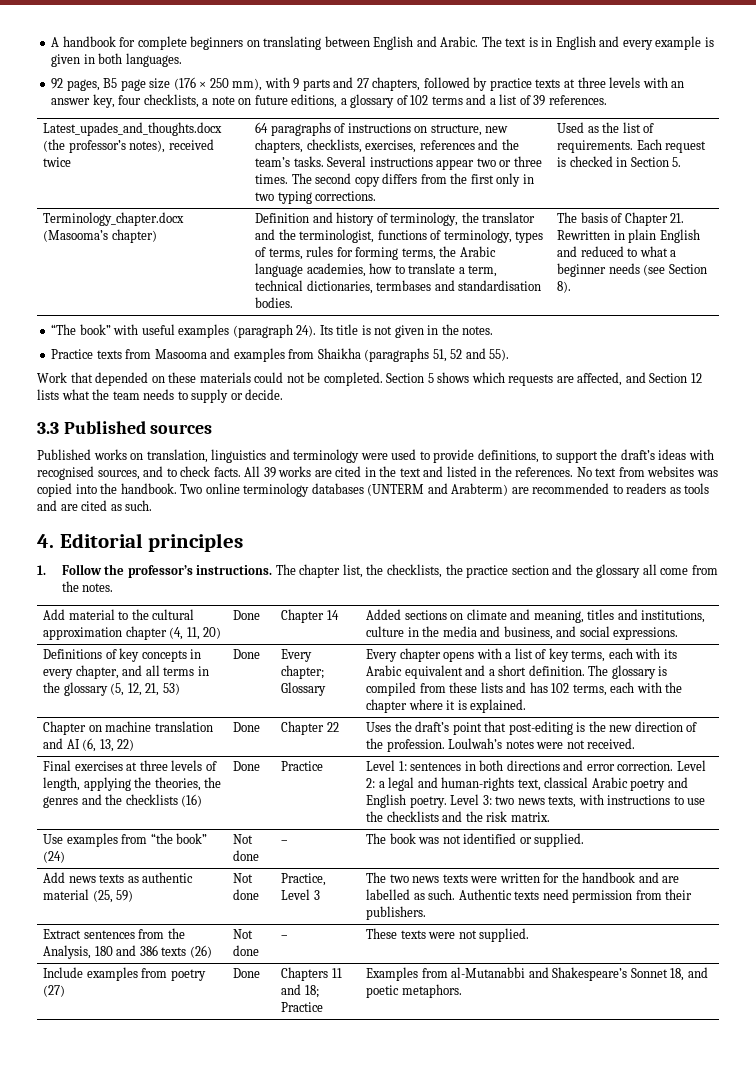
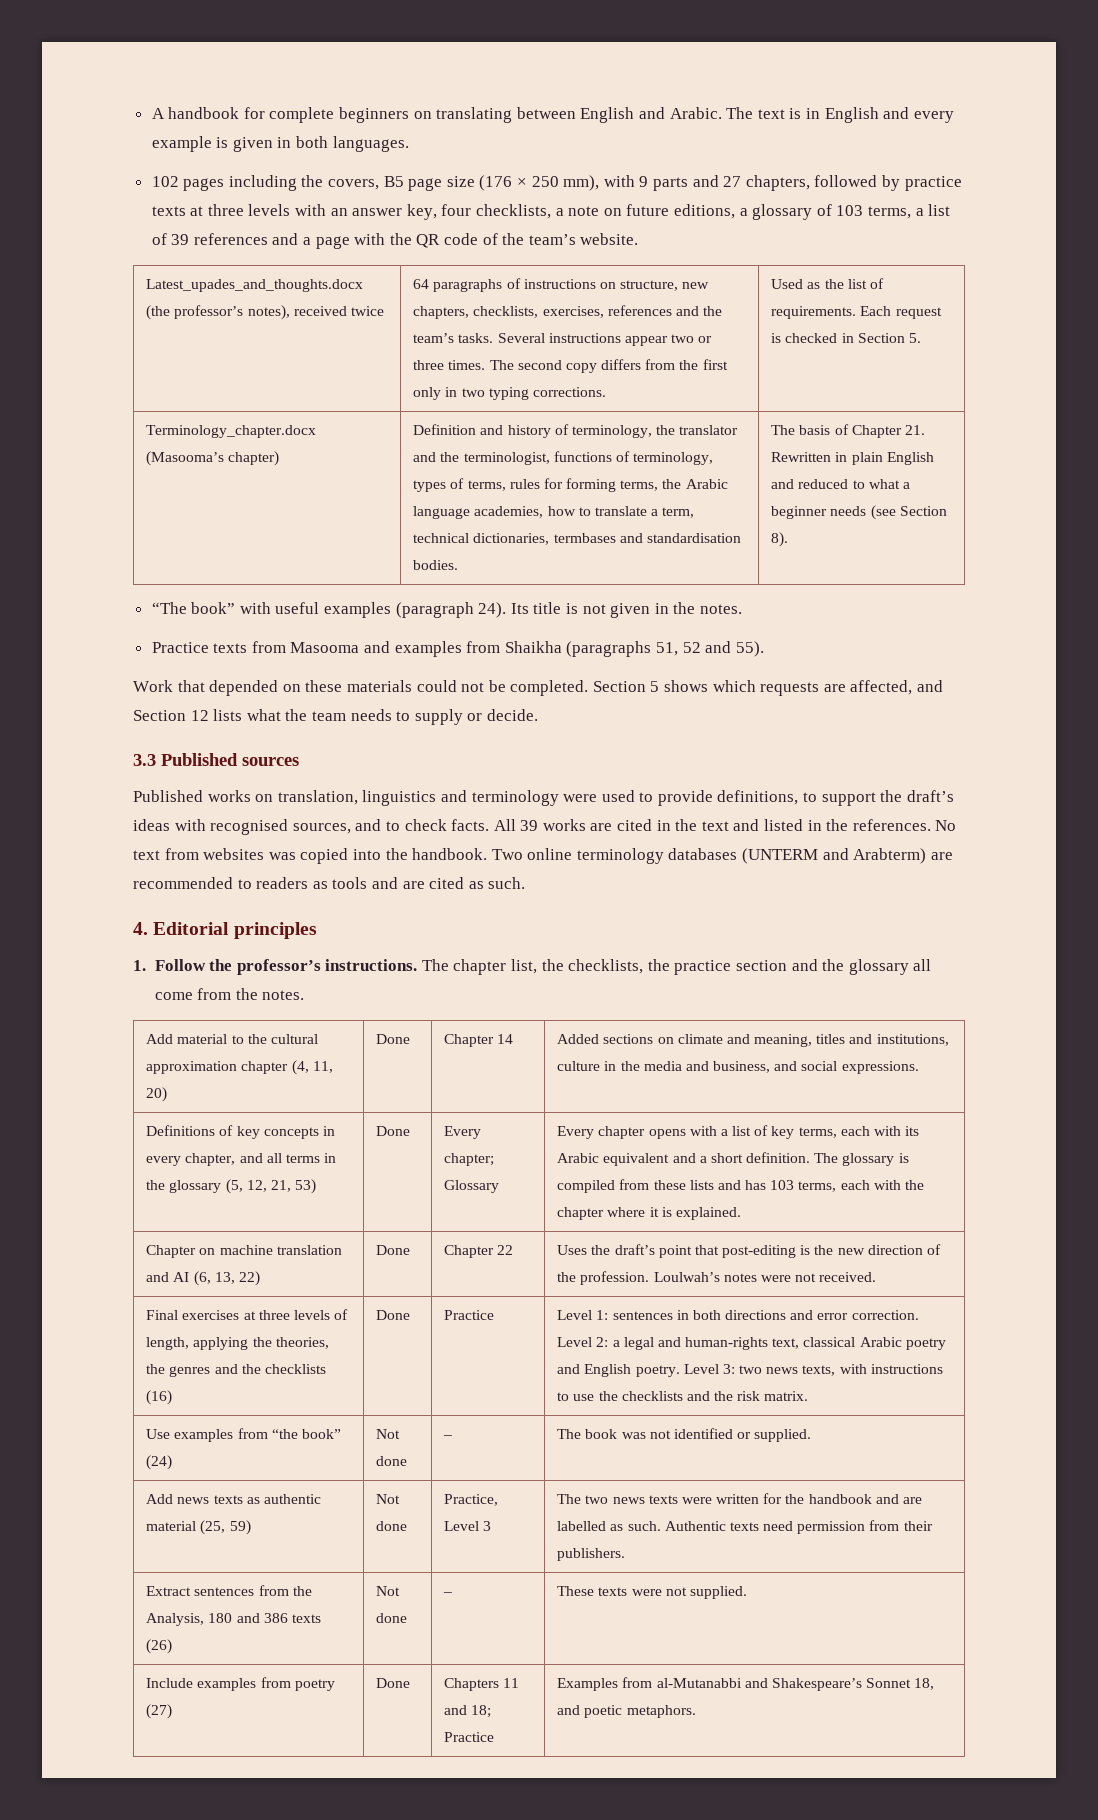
- 92 pages, B5 page size (176 × 250 mm), with 9 parts and 27 chapters, followed by practice texts at three levels with an answer key, four checklists, a note on future editions, a glossary of 102 terms and a list of 39 references.
+ 102 pages including the covers, B5 page size (176 × 250 mm), with 9 parts and 27 chapters, followed by practice texts at three levels with an answer key, four checklists, a note on future editions, a glossary of 103 terms, a list of 39 references and a page with the QR code of the team’s website.
- The glossary is compiled from these lists and has 102 terms, each with the chapter where it is explained.
+ The glossary is compiled from these lists and has 103 terms, each with the chapter where it is explained.

